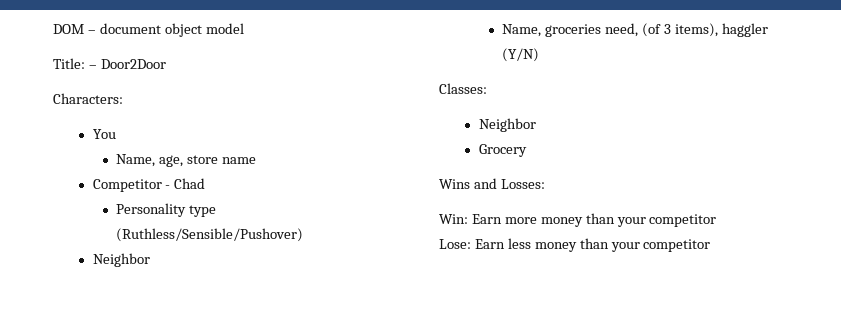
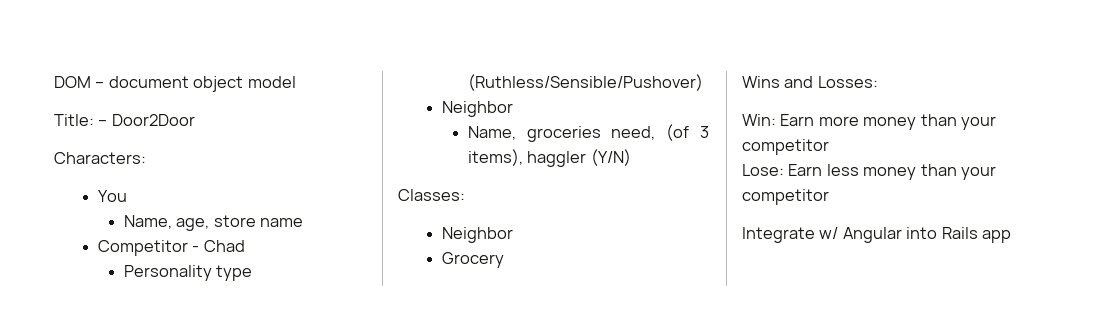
+ Integrate w/ Angular into Rails app

